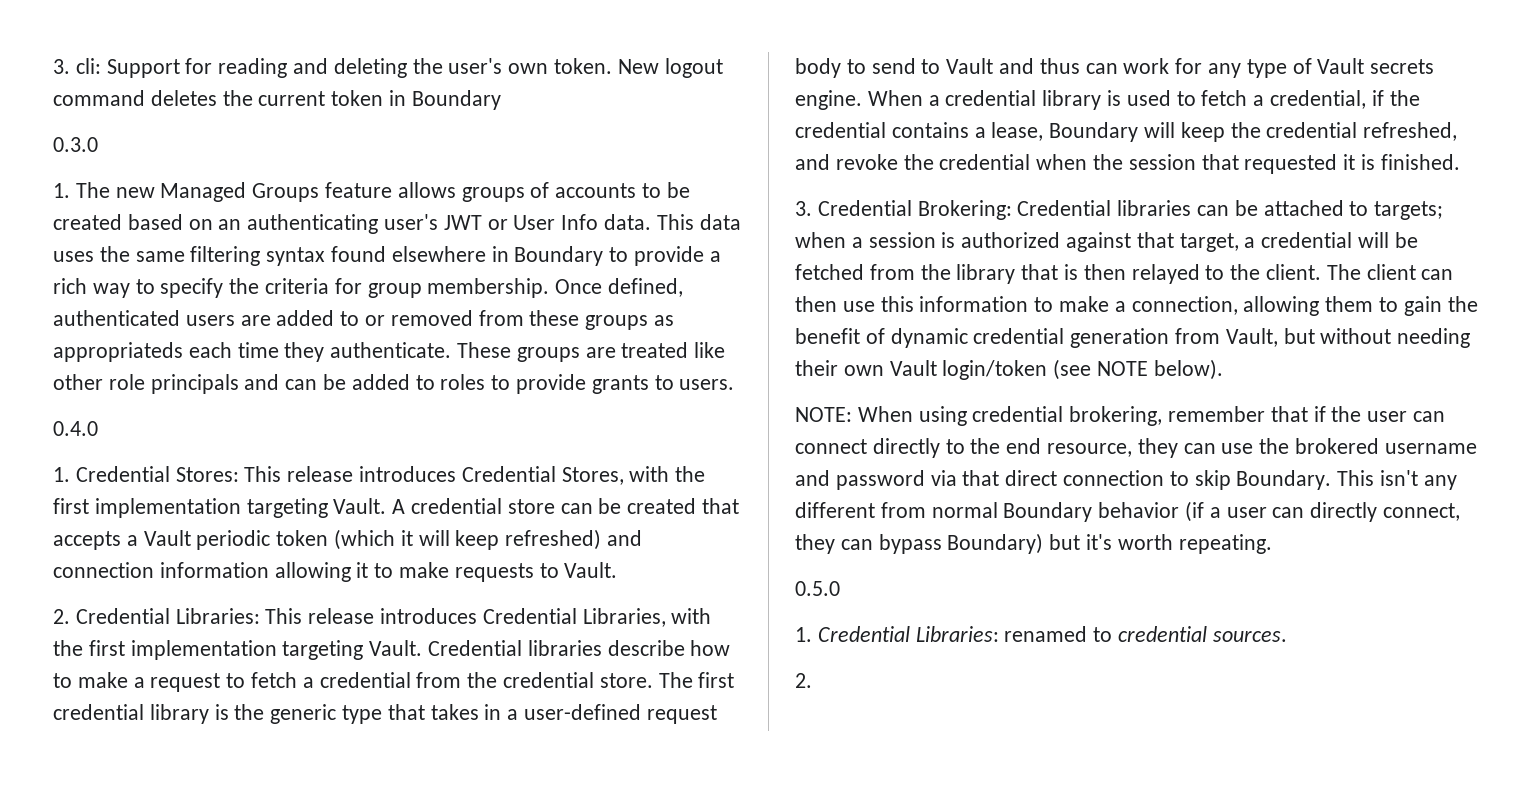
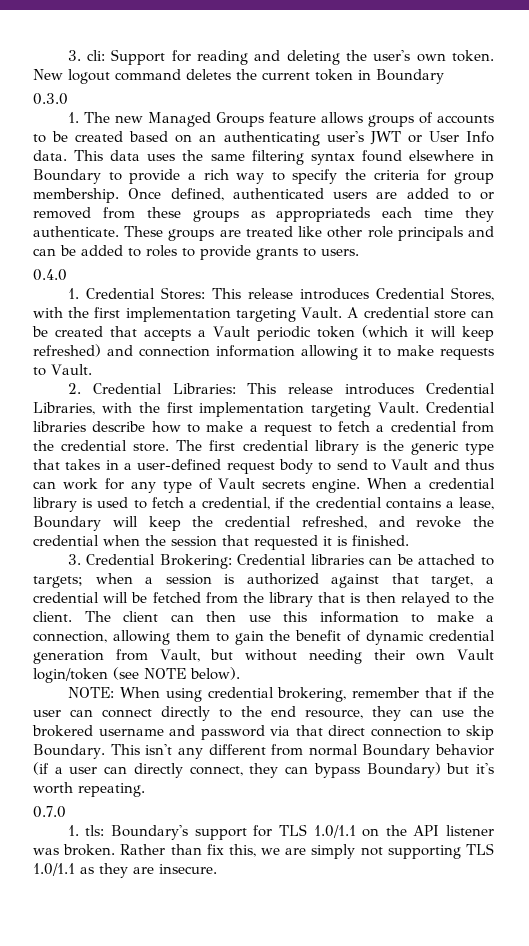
- 0.5.0
- 1. Credential Libraries: renamed to credential sources.
- 2.
+ 0.7.0
+ 1. tls: Boundary's support for TLS 1.0/1.1 on the API listener was broken. Rather than fix this, we are simply not supporting TLS 1.0/1.1 as they are insecure.

